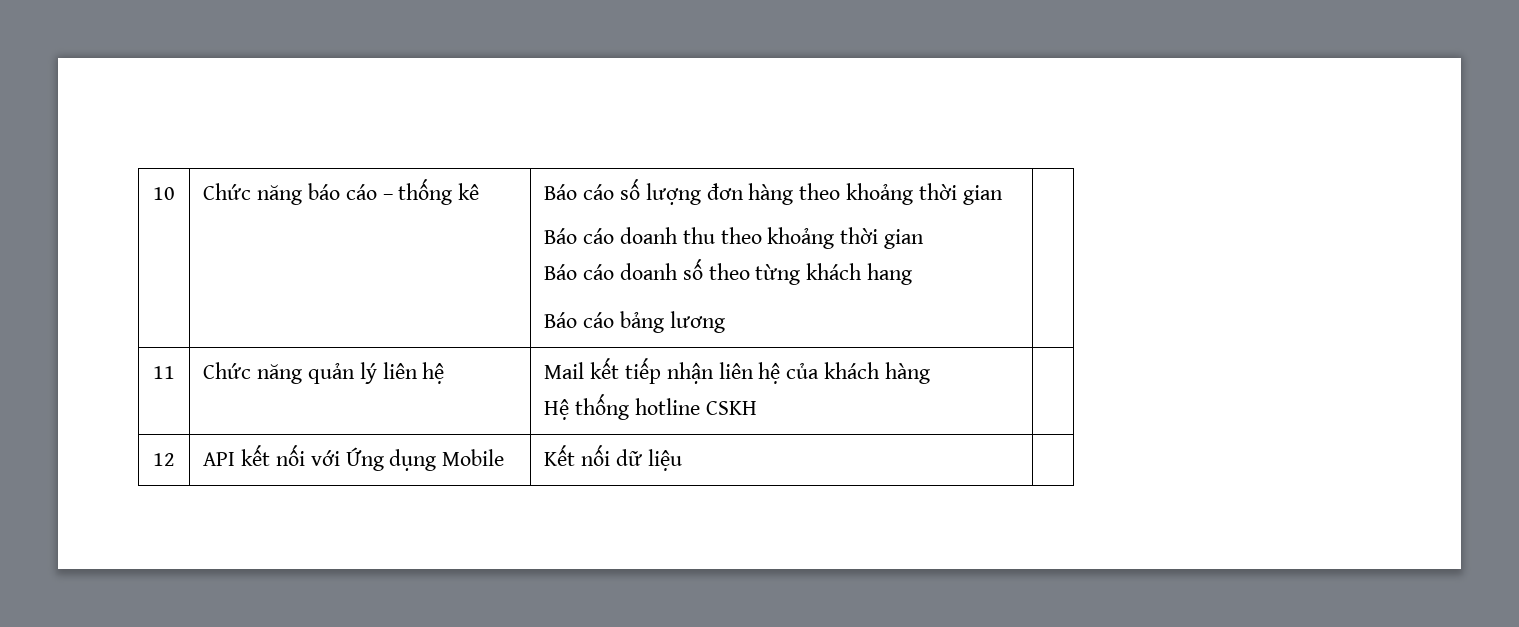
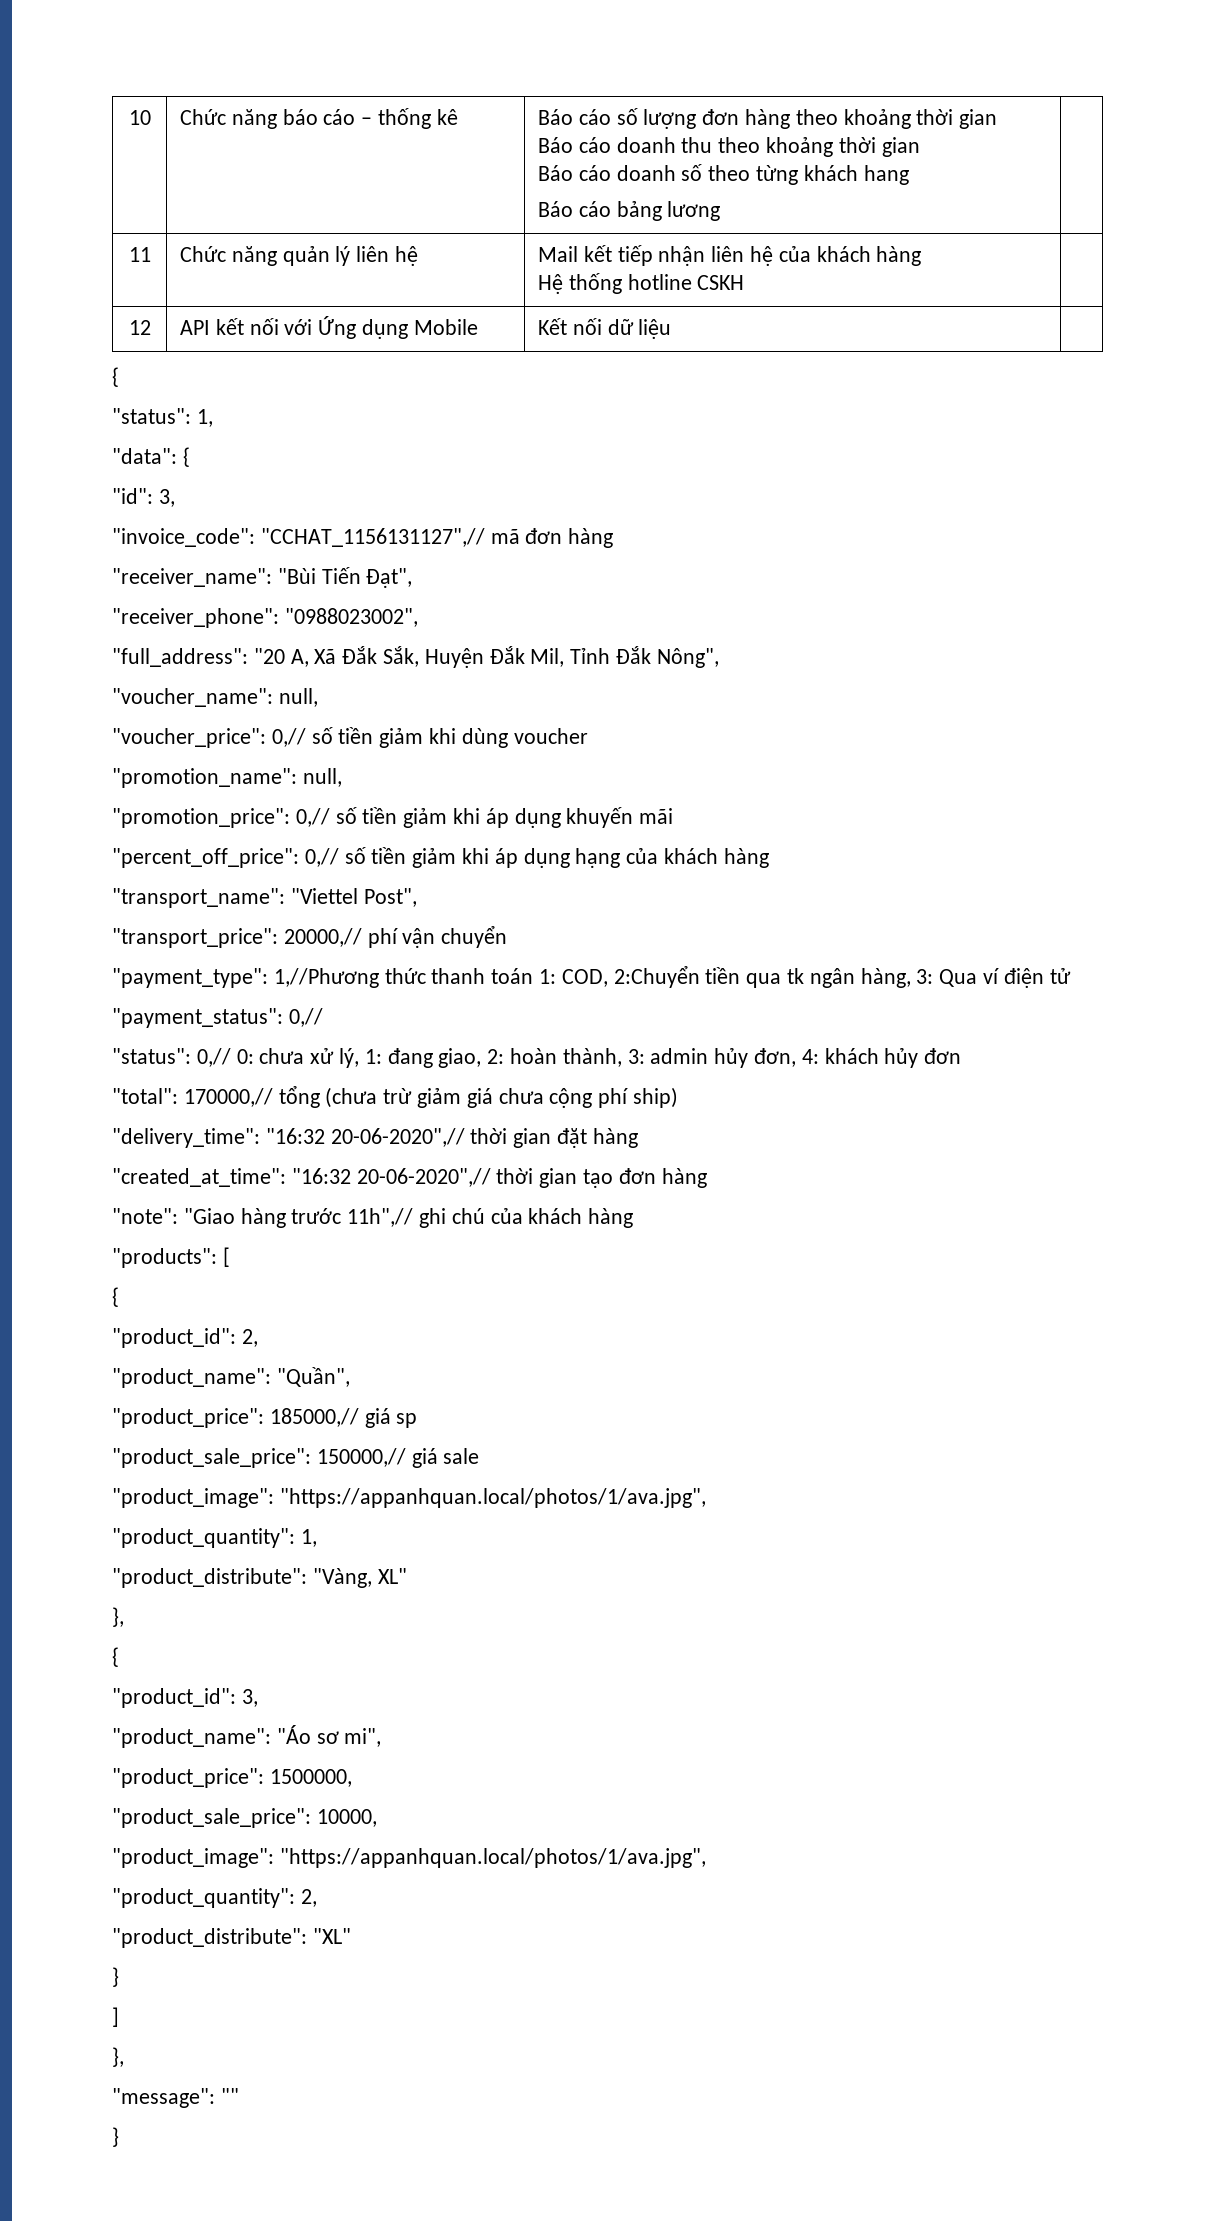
  12 | API kết nối với Ứng dụng Mobile | Kết nối dữ liệu |
+ {
+ "status": 1,
+ "data": {
+ "id": 3,
+ "invoice_code": "CCHAT_1156131127",// mã đơn hàng
+ "receiver_name": "Bùi Tiến Đạt",
+ "receiver_phone": "0988023002",
+ "full_address": "20 A, Xã Đắk Sắk, Huyện Đắk Mil, Tỉnh Đắk Nông",
+ "voucher_name": null,
+ "voucher_price": 0,// số tiền giảm khi dùng voucher
+ "promotion_name": null,
+ "promotion_price": 0,// số tiền giảm khi áp dụng khuyến mãi
+ "percent_off_price": 0,// số tiền giảm khi áp dụng hạng của khách hàng
+ "transport_name": "Viettel Post",
+ "transport_price": 20000,// phí vận chuyển
+ "payment_type": 1,//Phương thức thanh toán 1: COD, 2:Chuyển tiền qua tk ngân hàng, 3: Qua ví điện tử
+ "payment_status": 0,//
+ "status": 0,// 0: chưa xử lý, 1: đang giao, 2: hoàn thành, 3: admin hủy đơn, 4: khách hủy đơn
+ "total": 170000,// tổng (chưa trừ giảm giá chưa cộng phí ship)
+ "delivery_time": "16:32 20-06-2020",// thời gian đặt hàng
+ "created_at_time": "16:32 20-06-2020",// thời gian tạo đơn hàng
+ "note": "Giao hàng trước 11h",// ghi chú của khách hàng
+ "products": [
+ {
+ "product_id": 2,
+ "product_name": "Quần",
+ "product_price": 185000,// giá sp
+ "product_sale_price": 150000,// giá sale
+ "product_image": "https://appanhquan.local/photos/1/ava.jpg",
+ "product_quantity": 1,
+ "product_distribute": "Vàng, XL"
+ },
+ {
+ "product_id": 3,
+ "product_name": "Áo sơ mi",
+ "product_price": 1500000,
+ "product_sale_price": 10000,
+ "product_image": "https://appanhquan.local/photos/1/ava.jpg",
+ "product_quantity": 2,
+ "product_distribute": "XL"
+ }
+ ]
+ },
+ "message": ""
+ }

